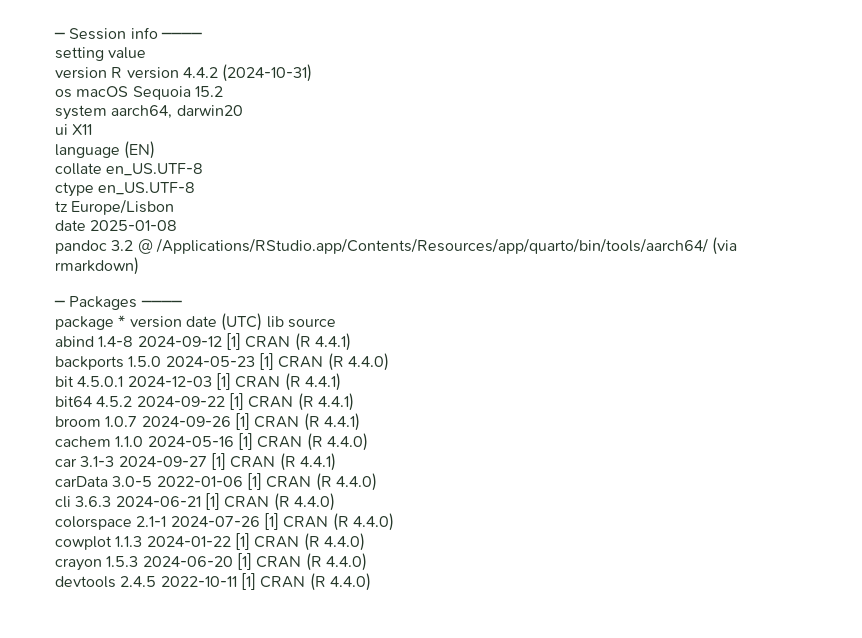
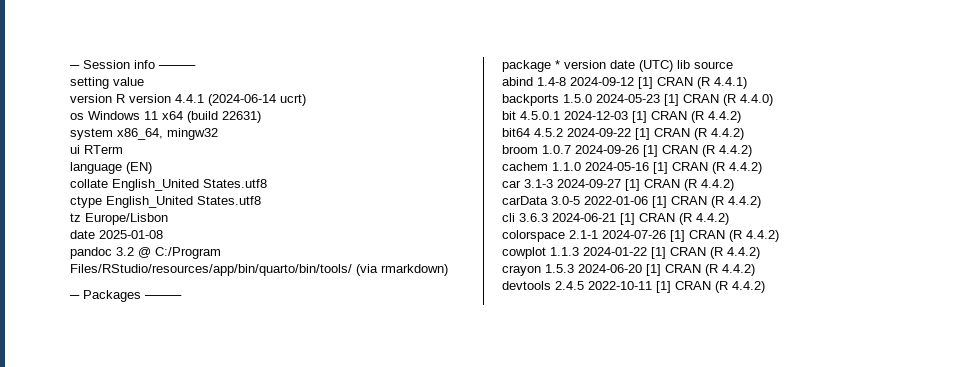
- version R version 4.4.2 (2024-10-31)
- os macOS Sequoia 15.2
+ version R version 4.4.1 (2024-06-14 ucrt)
+ os Windows 11 x64 (build 22631)
- system aarch64, darwin20
+ system x86_64, mingw32
- ui X11
+ ui RTerm
- collate en_US.UTF-8
+ collate English_United States.utf8
- ctype en_US.UTF-8
+ ctype English_United States.utf8
- pandoc 3.2 @ /Applications/RStudio.app/Contents/Resources/app/quarto/bin/tools/aarch64/ (via rmarkdown)
+ pandoc 3.2 @ C:/Program Files/RStudio/resources/app/bin/quarto/bin/tools/ (via rmarkdown)
- bit 4.5.0.1 2024-12-03 [1] CRAN (R 4.4.1)
+ bit 4.5.0.1 2024-12-03 [1] CRAN (R 4.4.2)
- bit64 4.5.2 2024-09-22 [1] CRAN (R 4.4.1)
+ bit64 4.5.2 2024-09-22 [1] CRAN (R 4.4.2)
- broom 1.0.7 2024-09-26 [1] CRAN (R 4.4.1)
+ broom 1.0.7 2024-09-26 [1] CRAN (R 4.4.2)
- cachem 1.1.0 2024-05-16 [1] CRAN (R 4.4.0)
+ cachem 1.1.0 2024-05-16 [1] CRAN (R 4.4.2)
- car 3.1-3 2024-09-27 [1] CRAN (R 4.4.1)
+ car 3.1-3 2024-09-27 [1] CRAN (R 4.4.2)
- carData 3.0-5 2022-01-06 [1] CRAN (R 4.4.0)
+ carData 3.0-5 2022-01-06 [1] CRAN (R 4.4.2)
- cli 3.6.3 2024-06-21 [1] CRAN (R 4.4.0)
+ cli 3.6.3 2024-06-21 [1] CRAN (R 4.4.2)
- colorspace 2.1-1 2024-07-26 [1] CRAN (R 4.4.0)
+ colorspace 2.1-1 2024-07-26 [1] CRAN (R 4.4.2)
- cowplot 1.1.3 2024-01-22 [1] CRAN (R 4.4.0)
+ cowplot 1.1.3 2024-01-22 [1] CRAN (R 4.4.2)
- crayon 1.5.3 2024-06-20 [1] CRAN (R 4.4.0)
+ crayon 1.5.3 2024-06-20 [1] CRAN (R 4.4.2)
- devtools 2.4.5 2022-10-11 [1] CRAN (R 4.4.0)
+ devtools 2.4.5 2022-10-11 [1] CRAN (R 4.4.2)

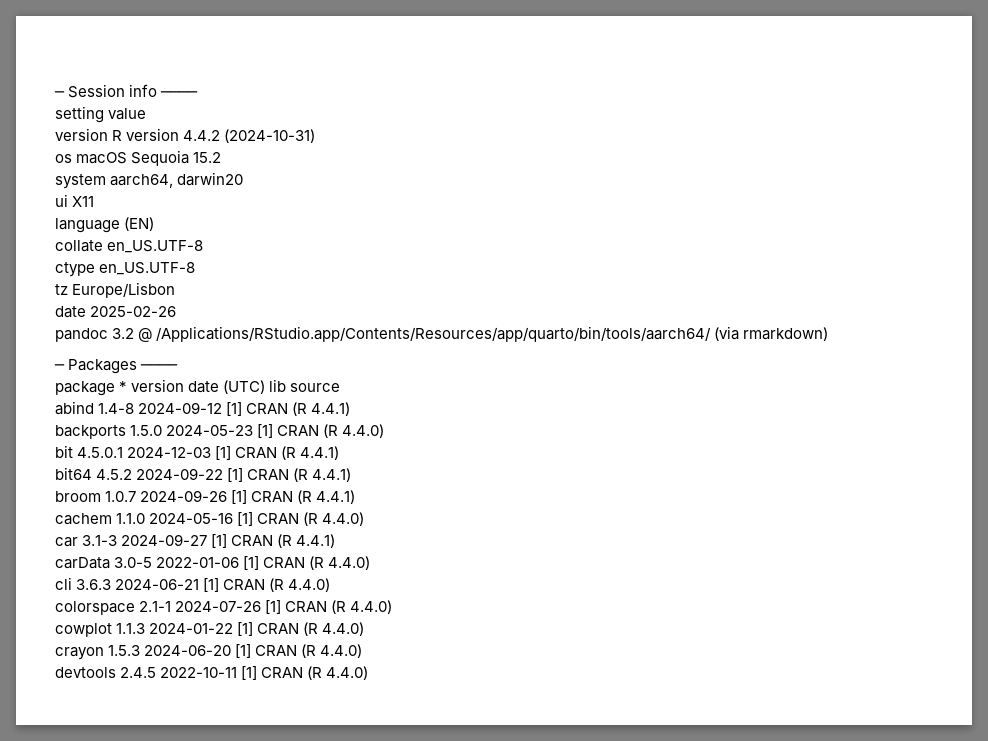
- version R version 4.4.1 (2024-06-14 ucrt)
- os Windows 11 x64 (build 22631)
+ version R version 4.4.2 (2024-10-31)
+ os macOS Sequoia 15.2
- system x86_64, mingw32
+ system aarch64, darwin20
- ui RTerm
+ ui X11
- collate English_United States.utf8
+ collate en_US.UTF-8
- ctype English_United States.utf8
+ ctype en_US.UTF-8
- date 2025-01-08
+ date 2025-02-26
- pandoc 3.2 @ C:/Program Files/RStudio/resources/app/bin/quarto/bin/tools/ (via rmarkdown)
+ pandoc 3.2 @ /Applications/RStudio.app/Contents/Resources/app/quarto/bin/tools/aarch64/ (via rmarkdown)
- bit 4.5.0.1 2024-12-03 [1] CRAN (R 4.4.2)
+ bit 4.5.0.1 2024-12-03 [1] CRAN (R 4.4.1)
- bit64 4.5.2 2024-09-22 [1] CRAN (R 4.4.2)
+ bit64 4.5.2 2024-09-22 [1] CRAN (R 4.4.1)
- broom 1.0.7 2024-09-26 [1] CRAN (R 4.4.2)
+ broom 1.0.7 2024-09-26 [1] CRAN (R 4.4.1)
- cachem 1.1.0 2024-05-16 [1] CRAN (R 4.4.2)
+ cachem 1.1.0 2024-05-16 [1] CRAN (R 4.4.0)
- car 3.1-3 2024-09-27 [1] CRAN (R 4.4.2)
+ car 3.1-3 2024-09-27 [1] CRAN (R 4.4.1)
- carData 3.0-5 2022-01-06 [1] CRAN (R 4.4.2)
+ carData 3.0-5 2022-01-06 [1] CRAN (R 4.4.0)
- cli 3.6.3 2024-06-21 [1] CRAN (R 4.4.2)
+ cli 3.6.3 2024-06-21 [1] CRAN (R 4.4.0)
- colorspace 2.1-1 2024-07-26 [1] CRAN (R 4.4.2)
+ colorspace 2.1-1 2024-07-26 [1] CRAN (R 4.4.0)
- cowplot 1.1.3 2024-01-22 [1] CRAN (R 4.4.2)
+ cowplot 1.1.3 2024-01-22 [1] CRAN (R 4.4.0)
- crayon 1.5.3 2024-06-20 [1] CRAN (R 4.4.2)
+ crayon 1.5.3 2024-06-20 [1] CRAN (R 4.4.0)
- devtools 2.4.5 2022-10-11 [1] CRAN (R 4.4.2)
+ devtools 2.4.5 2022-10-11 [1] CRAN (R 4.4.0)

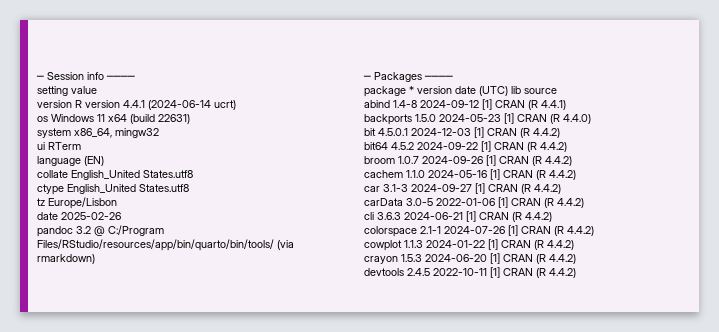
- version R version 4.4.2 (2024-10-31)
- os macOS Sequoia 15.2
+ version R version 4.4.1 (2024-06-14 ucrt)
+ os Windows 11 x64 (build 22631)
- system aarch64, darwin20
+ system x86_64, mingw32
- ui X11
+ ui RTerm
- collate en_US.UTF-8
+ collate English_United States.utf8
- ctype en_US.UTF-8
+ ctype English_United States.utf8
- pandoc 3.2 @ /Applications/RStudio.app/Contents/Resources/app/quarto/bin/tools/aarch64/ (via rmarkdown)
+ pandoc 3.2 @ C:/Program Files/RStudio/resources/app/bin/quarto/bin/tools/ (via rmarkdown)
- bit 4.5.0.1 2024-12-03 [1] CRAN (R 4.4.1)
+ bit 4.5.0.1 2024-12-03 [1] CRAN (R 4.4.2)
- bit64 4.5.2 2024-09-22 [1] CRAN (R 4.4.1)
+ bit64 4.5.2 2024-09-22 [1] CRAN (R 4.4.2)
- broom 1.0.7 2024-09-26 [1] CRAN (R 4.4.1)
+ broom 1.0.7 2024-09-26 [1] CRAN (R 4.4.2)
- cachem 1.1.0 2024-05-16 [1] CRAN (R 4.4.0)
+ cachem 1.1.0 2024-05-16 [1] CRAN (R 4.4.2)
- car 3.1-3 2024-09-27 [1] CRAN (R 4.4.1)
+ car 3.1-3 2024-09-27 [1] CRAN (R 4.4.2)
- carData 3.0-5 2022-01-06 [1] CRAN (R 4.4.0)
+ carData 3.0-5 2022-01-06 [1] CRAN (R 4.4.2)
- cli 3.6.3 2024-06-21 [1] CRAN (R 4.4.0)
+ cli 3.6.3 2024-06-21 [1] CRAN (R 4.4.2)
- colorspace 2.1-1 2024-07-26 [1] CRAN (R 4.4.0)
+ colorspace 2.1-1 2024-07-26 [1] CRAN (R 4.4.2)
- cowplot 1.1.3 2024-01-22 [1] CRAN (R 4.4.0)
+ cowplot 1.1.3 2024-01-22 [1] CRAN (R 4.4.2)
- crayon 1.5.3 2024-06-20 [1] CRAN (R 4.4.0)
+ crayon 1.5.3 2024-06-20 [1] CRAN (R 4.4.2)
- devtools 2.4.5 2022-10-11 [1] CRAN (R 4.4.0)
+ devtools 2.4.5 2022-10-11 [1] CRAN (R 4.4.2)

